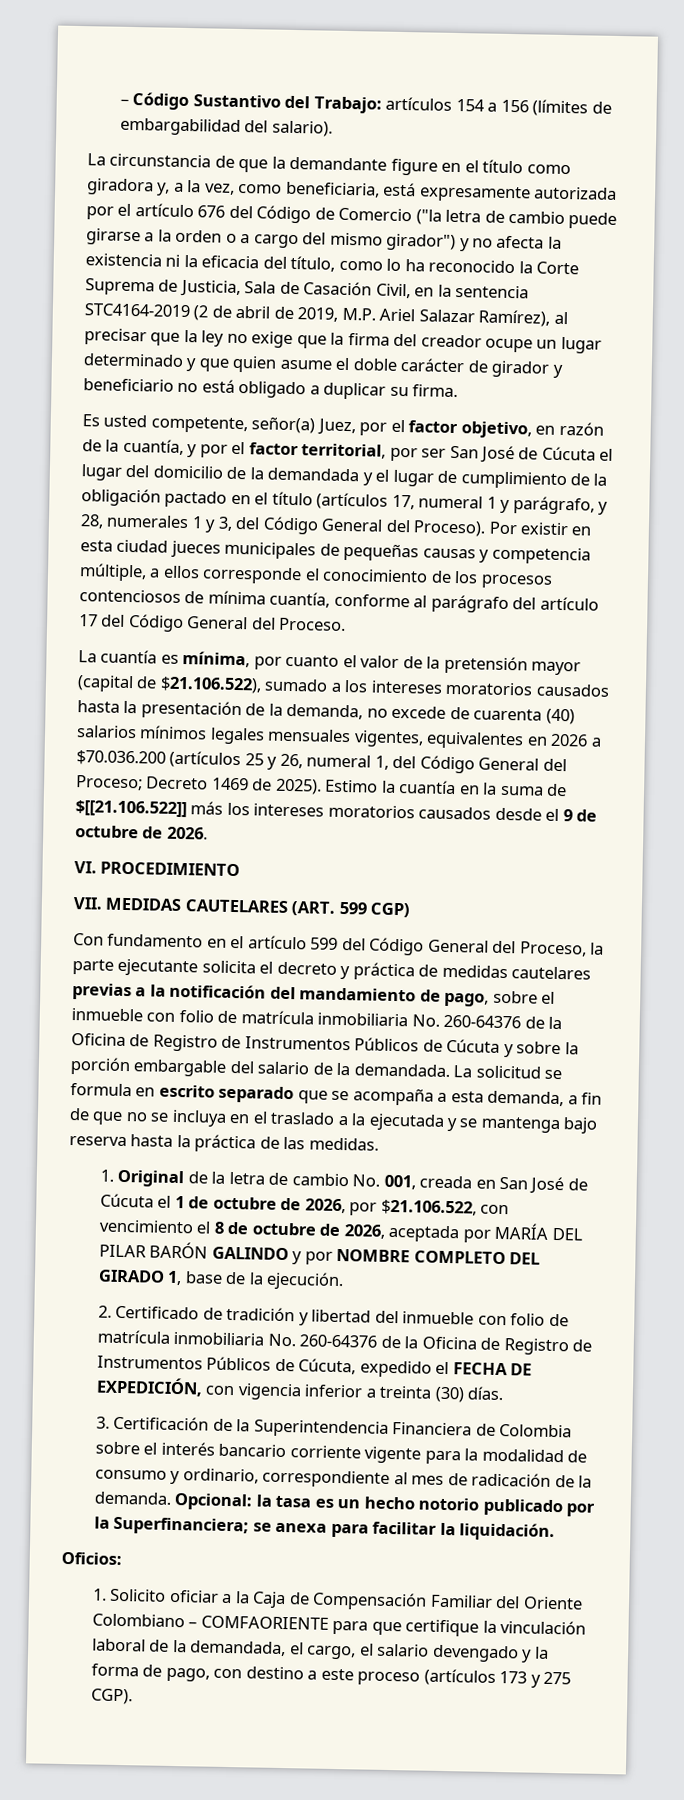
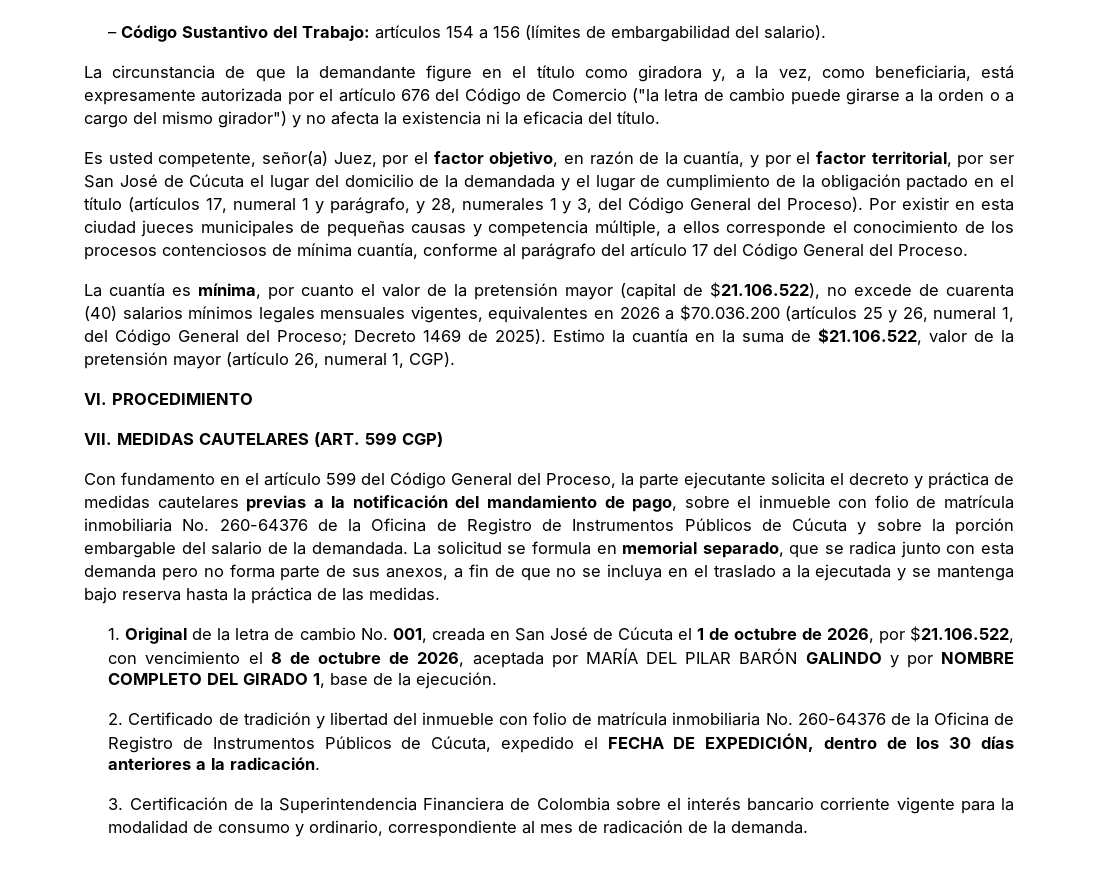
- La circunstancia de que la demandante figure en el título como giradora y, a la vez, como beneficiaria, está expresamente autorizada por el artículo 676 del Código de Comercio ("la letra de cambio puede girarse a la orden o a cargo del mismo girador") y no afecta la existencia ni la eficacia del título, como lo ha reconocido la Corte Suprema de Justicia, Sala de Casación Civil, en la sentencia STC4164-2019 (2 de abril de 2019, M.P. Ariel Salazar Ramírez), al precisar que la ley no exige que la firma del creador ocupe un lugar determinado y que quien asume el doble carácter de girador y beneficiario no está obligado a duplicar su firma.
+ La circunstancia de que la demandante figure en el título como giradora y, a la vez, como beneficiaria, está expresamente autorizada por el artículo 676 del Código de Comercio ("la letra de cambio puede girarse a la orden o a cargo del mismo girador") y no afecta la existencia ni la eficacia del título.
- La cuantía es mínima, por cuanto el valor de la pretensión mayor (capital de $21.106.522), sumado a los intereses moratorios causados hasta la presentación de la demanda, no excede de cuarenta (40) salarios mínimos legales mensuales vigentes, equivalentes en 2026 a $70.036.200 (artículos 25 y 26, numeral 1, del Código General del Proceso; Decreto 1469 de 2025).
+ La cuantía es mínima, por cuanto el valor de la pretensión mayor (capital de $21.106.522), no excede de cuarenta (40) salarios mínimos legales mensuales vigentes, equivalentes en 2026 a $70.036.200 (artículos 25 y 26, numeral 1, del Código General del Proceso; Decreto 1469 de 2025).
- Estimo la cuantía en la suma de $[[21.106.522]] más los intereses moratorios causados desde el 9 de octubre de 2026.
+ Estimo la cuantía en la suma de $21.106.522, valor de la pretensión mayor (artículo 26, numeral 1, CGP).
- La solicitud se formula en escrito separado que se acompaña a esta demanda, a fin de que no se incluya en el traslado a la ejecutada y se mantenga bajo reserva hasta la práctica de las medidas.
+ La solicitud se formula en memorial separado, que se radica junto con esta demanda pero no forma parte de sus anexos, a fin de que no se incluya en el traslado a la ejecutada y se mantenga bajo reserva hasta la práctica de las medidas.
- 2. Certificado de tradición y libertad del inmueble con folio de matrícula inmobiliaria No. 260-64376 de la Oficina de Registro de Instrumentos Públicos de Cúcuta, expedido el FECHA DE EXPEDICIÓN, con vigencia inferior a treinta (30) días.
+ 2. Certificado de tradición y libertad del inmueble con folio de matrícula inmobiliaria No. 260-64376 de la Oficina de Registro de Instrumentos Públicos de Cúcuta, expedido el FECHA DE EXPEDICIÓN, dentro de los 30 días anteriores a la radicación.
- Opcional: la tasa es un hecho notorio publicado por la Superfinanciera; se anexa para facilitar la liquidación.
- Oficios:
- 1. Solicito oficiar a la Caja de Compensación Familiar del Oriente Colombiano – COMFAORIENTE para que certifique la vinculación laboral de la demandada, el cargo, el salario devengado y la forma de pago, con destino a este proceso (artículos 173 y 275 CGP).

